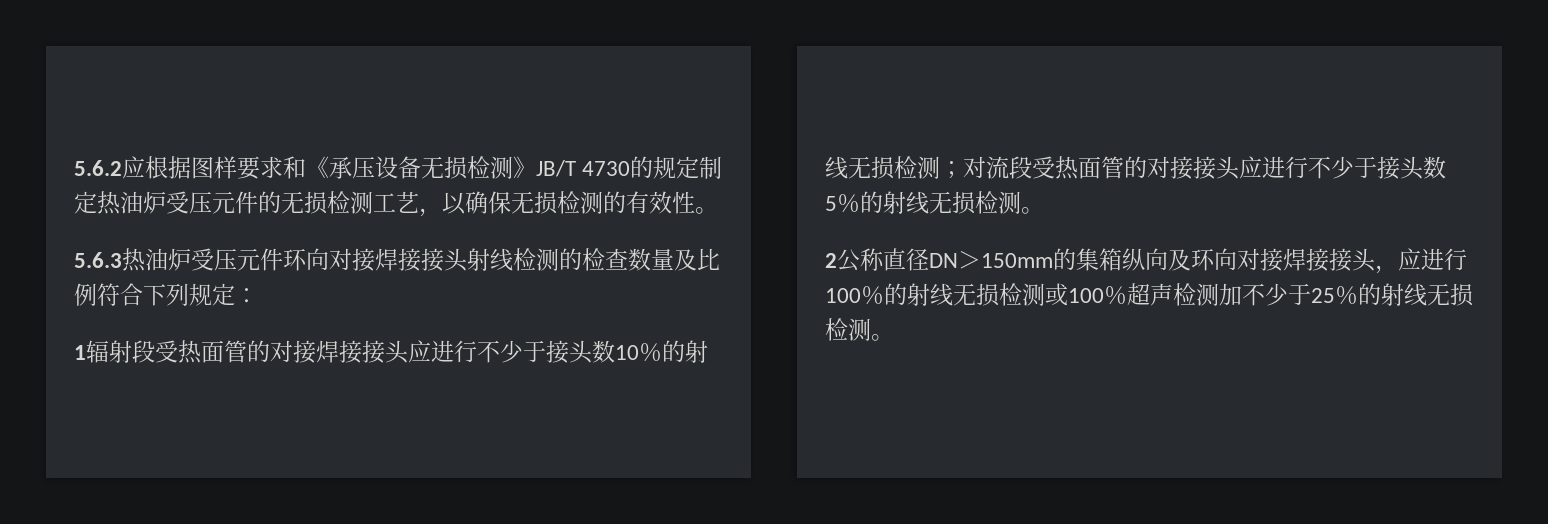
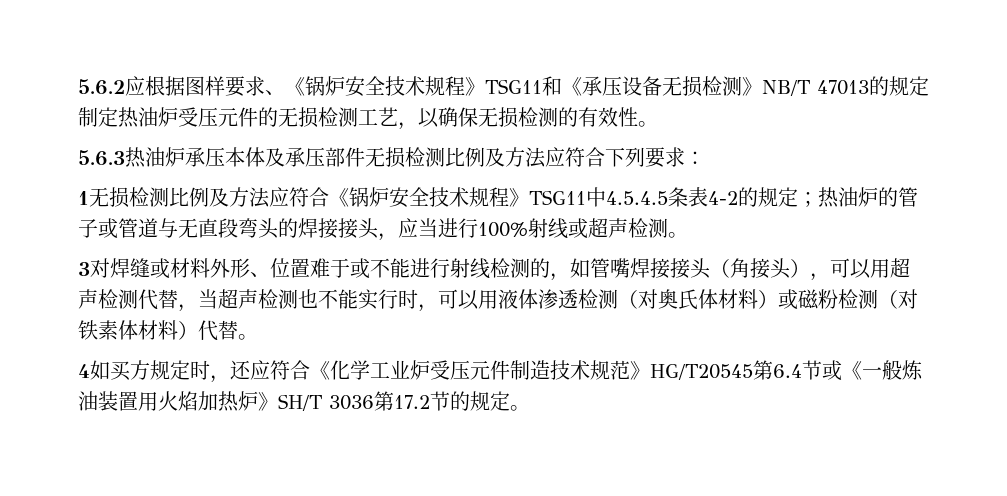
- 5.6.2应根据图样要求和《承压设备无损检测》JB/T 4730的规定制定热油炉受压元件的无损检测工艺，以确保无损检测的有效性。
+ 5.6.2应根据图样要求、《锅炉安全技术规程》TSG11和《承压设备无损检测》NB/T 47013的规定制定热油炉受压元件的无损检测工艺，以确保无损检测的有效性。
- 5.6.3热油炉受压元件环向对接焊接接头射线检测的检查数量及比例符合下列规定：
+ 5.6.3热油炉承压本体及承压部件无损检测比例及方法应符合下列要求：
- 1辐射段受热面管的对接焊接接头应进行不少于接头数10％的射线无损检测；对流段受热面管的对接接头应进行不少于接头数5％的射线无损检测。
- 2公称直径DN＞150mm的集箱纵向及环向对接焊接接头，应进行100％的射线无损检测或100％超声检测加不少于25％的射线无损检测。
+ 1无损检测比例及方法应符合《锅炉安全技术规程》TSG11中4.5.4.5条表4-2的规定；热油炉的管子或管道与无直段弯头的焊接接头，应当进行100%射线或超声检测。
+ 3对焊缝或材料外形、位置难于或不能进行射线检测的，如管嘴焊接接头（角接头），可以用超声检测代替，当超声检测也不能实行时，可以用液体渗透检测（对奥氏体材料）或磁粉检测（对铁素体材料）代替。
+ 4如买方规定时，还应符合《化学工业炉受压元件制造技术规范》HG/T20545第6.4节或《一般炼油装置用火焰加热炉》SH/T 3036第17.2节的规定。

